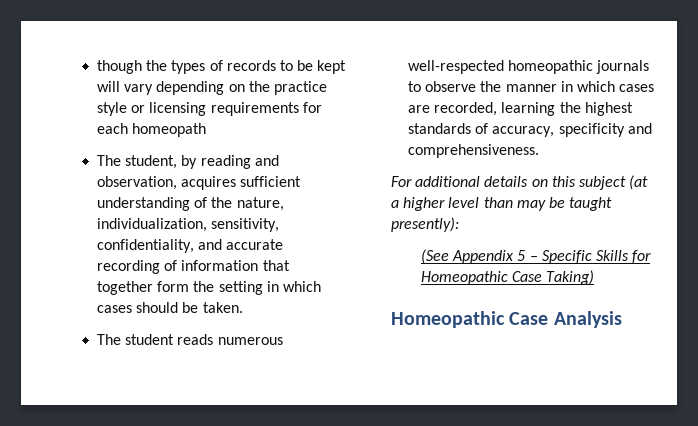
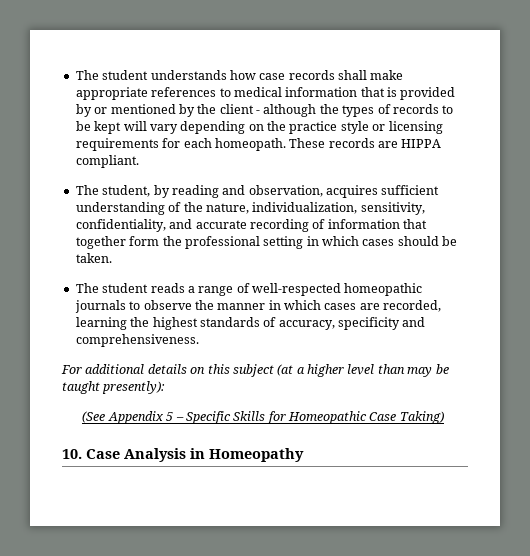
- though the types of records to be kept will vary depending on the practice style or licensing requirements for each homeopath
+ The student understands how case records shall make appropriate references to medical information that is provided by or mentioned by the client - although the types of records to be kept will vary depending on the practice style or licensing requirements for each homeopath. These records are HIPPA compliant.
- The student, by reading and observation, acquires sufficient understanding of the nature, individualization, sensitivity, confidentiality, and accurate recording of information that together form the setting in which cases should be taken.
+ The student, by reading and observation, acquires sufficient understanding of the nature, individualization, sensitivity, confidentiality, and accurate recording of information that together form the professional setting in which cases should be taken.
- The student reads numerous well-respected homeopathic journals to observe the manner in which cases are recorded, learning the highest standards of accuracy, specificity and comprehensiveness.
+ The student reads a range of well-respected homeopathic journals to observe the manner in which cases are recorded, learning the highest standards of accuracy, specificity and comprehensiveness.
- Homeopathic Case Analysis
+ 10. Case Analysis in Homeopathy

